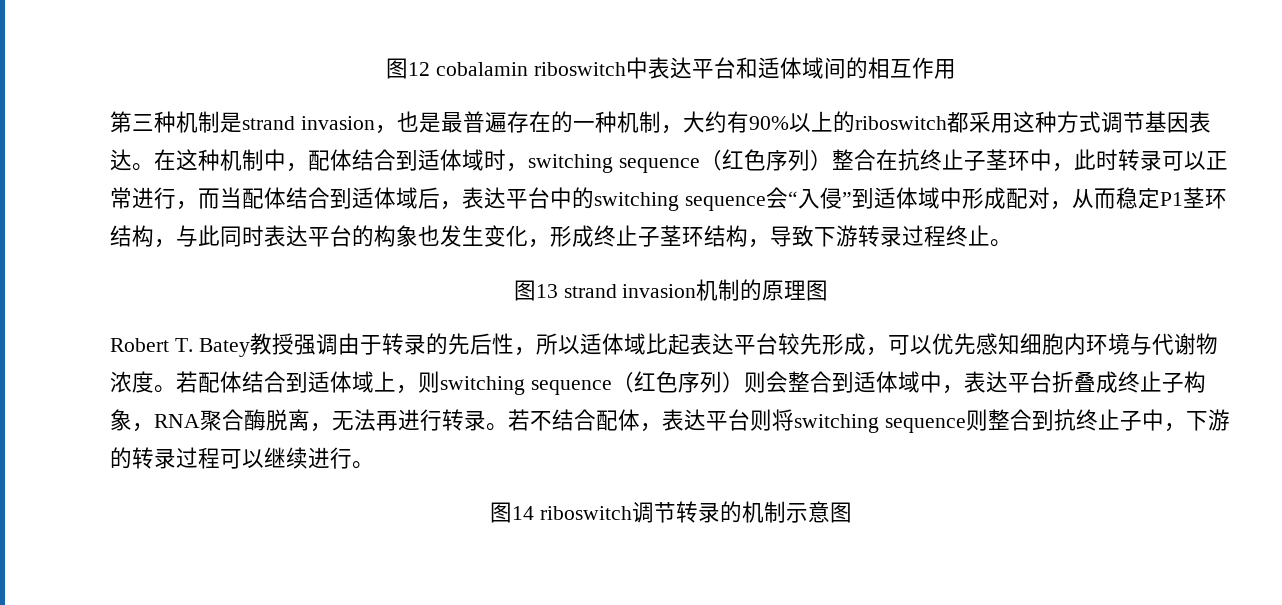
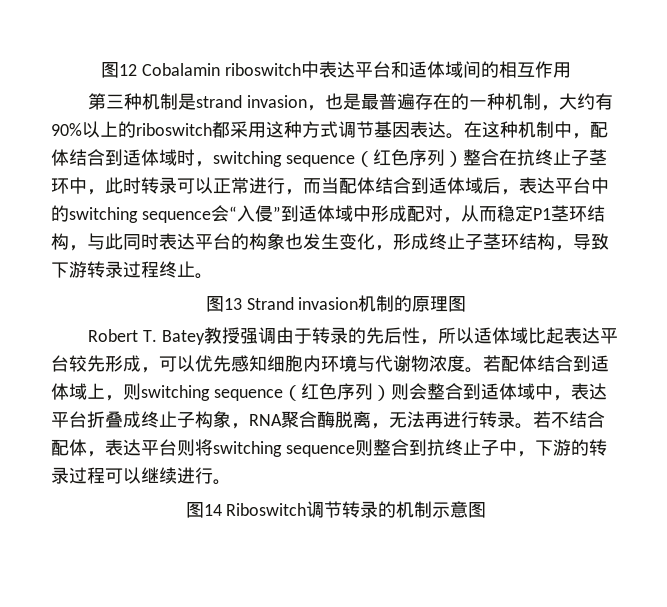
- 图12 cobalamin riboswitch中表达平台和适体域间的相互作用
+ 图12 Cobalamin riboswitch中表达平台和适体域间的相互作用
- 图13 strand invasion机制的原理图
+ 图13 Strand invasion机制的原理图
- 图14 riboswitch调节转录的机制示意图
+ 图14 Riboswitch调节转录的机制示意图

